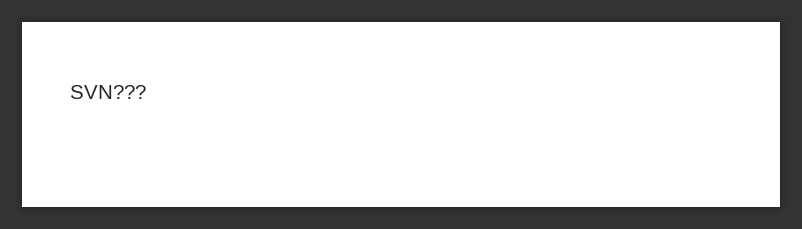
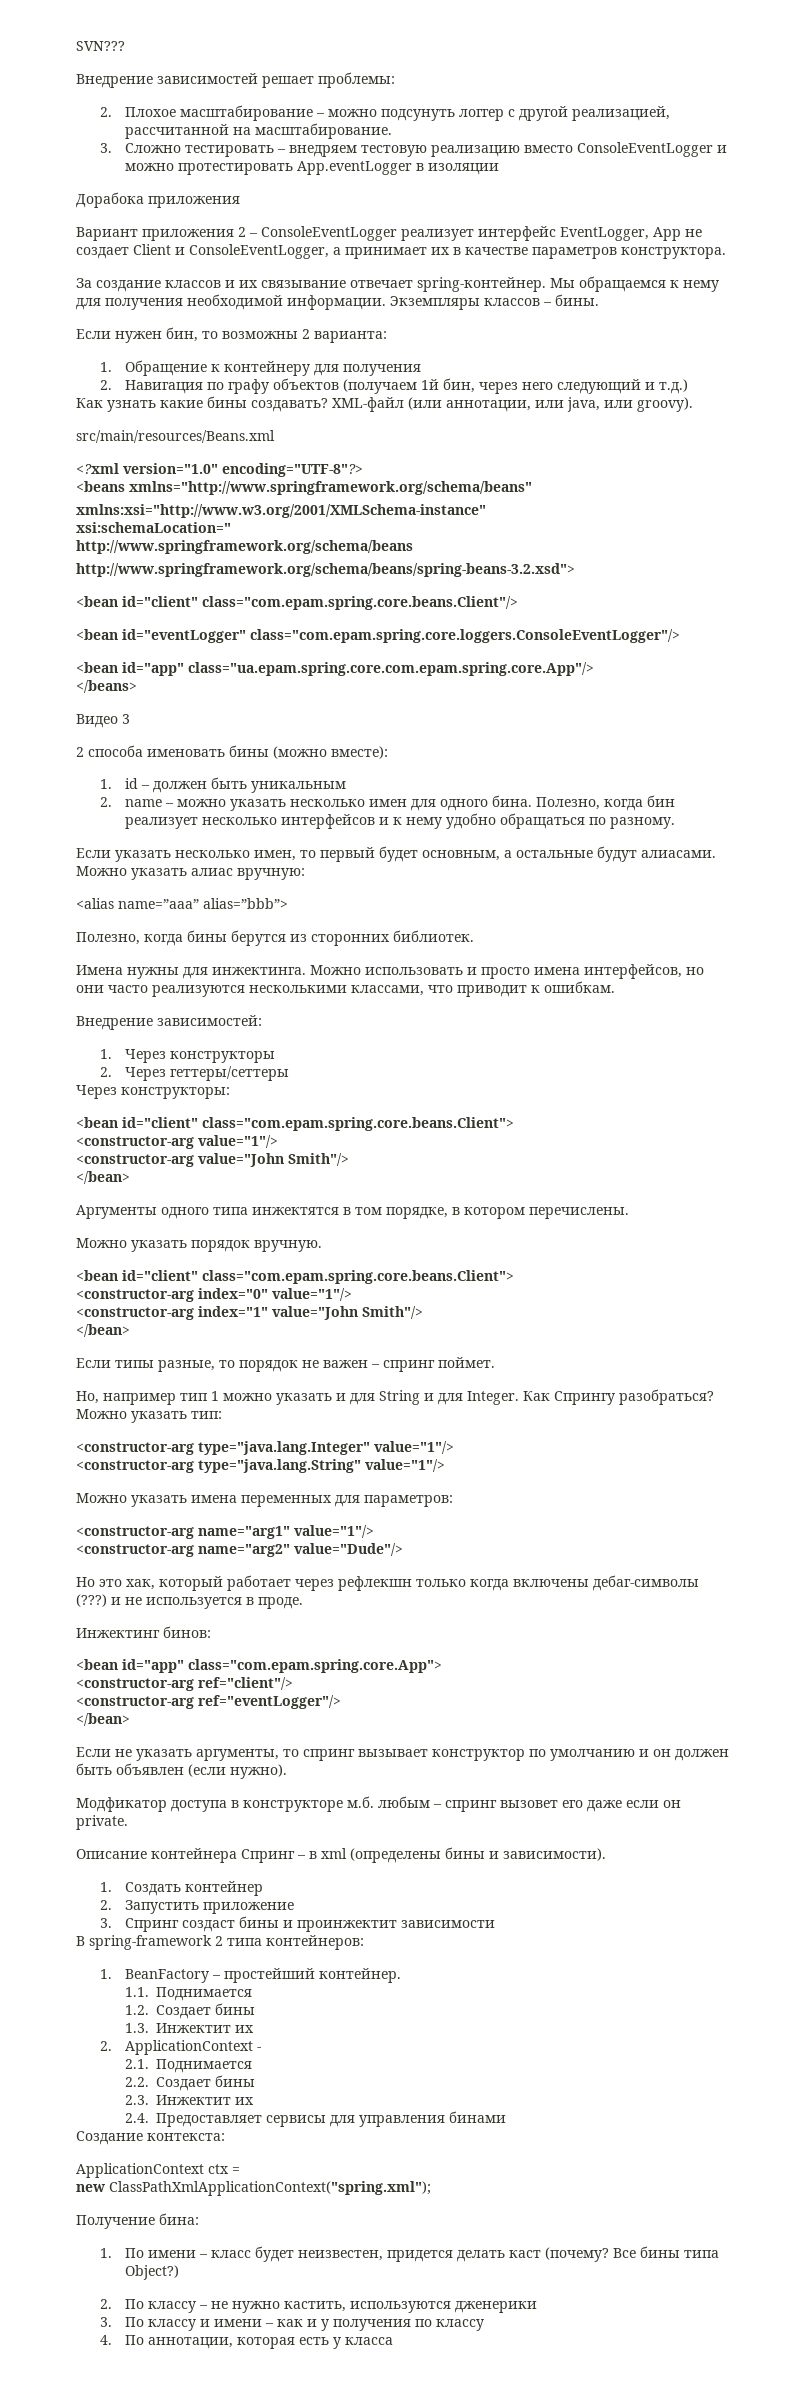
+ Внедрение зависимостей решает проблемы:
+ 2. Плохое масштабирование – можно подсунуть логгер с другой реализацией, рассчитанной на масштабирование.
+ 3. Сложно тестировать – внедряем тестовую реализацию вместо ConsoleEventLogger и можно протестировать App.eventLogger в изоляции
+ Дорабока приложения
+ Вариант приложения 2 – ConsoleEventLogger реализует интерфейс EventLogger, App не создает Client и ConsoleEventLogger, а принимает их в качестве параметров конструктора.
+ За создание классов и их связывание отвечает spring-контейнер. Мы обращаемся к нему для получения необходимой информации. Экземпляры классов – бины.
+ Если нужен бин, то возможны 2 варианта:
+ 1. Обращение к контейнеру для получения
+ 2. Навигация по графу объектов (получаем 1й бин, через него следующий и т.д.)
+ Как узнать какие бины создавать? XML-файл (или аннотации, или java, или groovy).
+ src/main/resources/Beans.xml
+ <?xml version="1.0" encoding="UTF-8"?>
+ <beans xmlns="http://www.springframework.org/schema/beans"
+ xmlns:xsi="http://www.w3.org/2001/XMLSchema-instance"
+ xsi:schemaLocation="
+ http://www.springframework.org/schema/beans
+ http://www.springframework.org/schema/beans/spring-beans-3.2.xsd">
+ <bean id="client" class="com.epam.spring.core.beans.Client"/>
+ <bean id="eventLogger" class="com.epam.spring.core.loggers.ConsoleEventLogger"/>
+ <bean id="app" class="ua.epam.spring.core.com.epam.spring.core.App"/>
+ </beans>
+ Видео 3
+ 2 способа именовать бины (можно вместе):
+ 1. id – должен быть уникальным
+ 2. name – можно указать несколько имен для одного бина. Полезно, когда бин реализует несколько интерфейсов и к нему удобно обращаться по разному.
+ Если указать несколько имен, то первый будет основным, а остальные будут алиасами. Можно указать алиас вручную:
+ <alias name=”aaa” alias=”bbb”>
+ Полезно, когда бины берутся из сторонних библиотек.
+ Имена нужны для инжектинга. Можно использовать и просто имена интерфейсов, но они часто реализуются несколькими классами, что приводит к ошибкам.
+ Внедрение зависимостей:
+ 1. Через конструкторы
+ 2. Через геттеры/сеттеры
+ Через конструкторы:
+ <bean id="client" class="com.epam.spring.core.beans.Client">
+ <constructor-arg value="1"/>
+ <constructor-arg value="John Smith"/>
+ </bean>
+ Аргументы одного типа инжектятся в том порядке, в котором перечислены.
+ Можно указать порядок вручную.
+ <bean id="client" class="com.epam.spring.core.beans.Client">
+ <constructor-arg index="0" value="1"/>
+ <constructor-arg index="1" value="John Smith"/>
+ </bean>
+ Если типы разные, то порядок не важен – спринг поймет.
+ Но, например тип 1 можно указать и для String и для Integer. Как Спрингу разобраться? Можно указать тип:
+ <constructor-arg type="java.lang.Integer" value="1"/>
+ <constructor-arg type="java.lang.String" value="1"/>
+ Можно указать имена переменных для параметров:
+ <constructor-arg name="arg1" value="1"/>
+ <constructor-arg name="arg2" value="Dude"/>
+ Но это хак, который работает через рефлекшн только когда включены дебаг-символы (???) и не используется в проде.
+ Инжектинг бинов:
+ <bean id="app" class="com.epam.spring.core.App">
+ <constructor-arg ref="client"/>
+ <constructor-arg ref="eventLogger"/>
+ </bean>
+ Если не указать аргументы, то спринг вызывает конструктор по умолчанию и он должен быть объявлен (если нужно).
+ Модфикатор доступа в конструкторе м.б. любым – спринг вызовет его даже если он private.
+ Описание контейнера Спринг – в xml (определены бины и зависимости).
+ 1. Создать контейнер
+ 2. Запустить приложение
+ 3. Спринг создаст бины и проинжектит зависимости
+ В spring-framework 2 типа контейнеров:
+ 1. BeanFactory – простейший контейнер.
+ 1.1. Поднимается
+ 1.2. Создает бины
+ 1.3. Инжектит их
+ 2. ApplicationContext -
+ 2.1. Поднимается
+ 2.2. Создает бины
+ 2.3. Инжектит их
+ 2.4. Предоставляет сервисы для управления бинами
+ Создание контекста:
+ ApplicationContext ctx =
+ new ClassPathXmlApplicationContext("spring.xml");
+ Получение бина:
+ 1. По имени – класс будет неизвестен, придется делать каст (почему? Все бины типа Object?)
+ 2. По классу – не нужно кастить, используются дженерики
+ 3. По классу и имени – как и у получения по классу
+ 4. По аннотации, которая есть у класса

